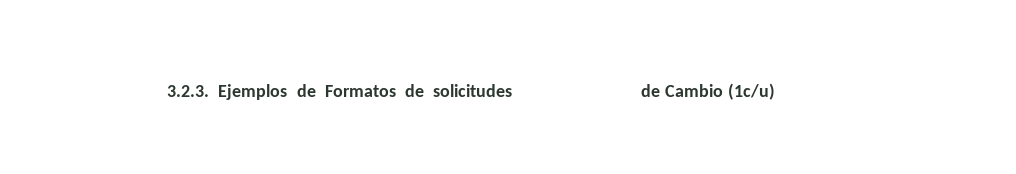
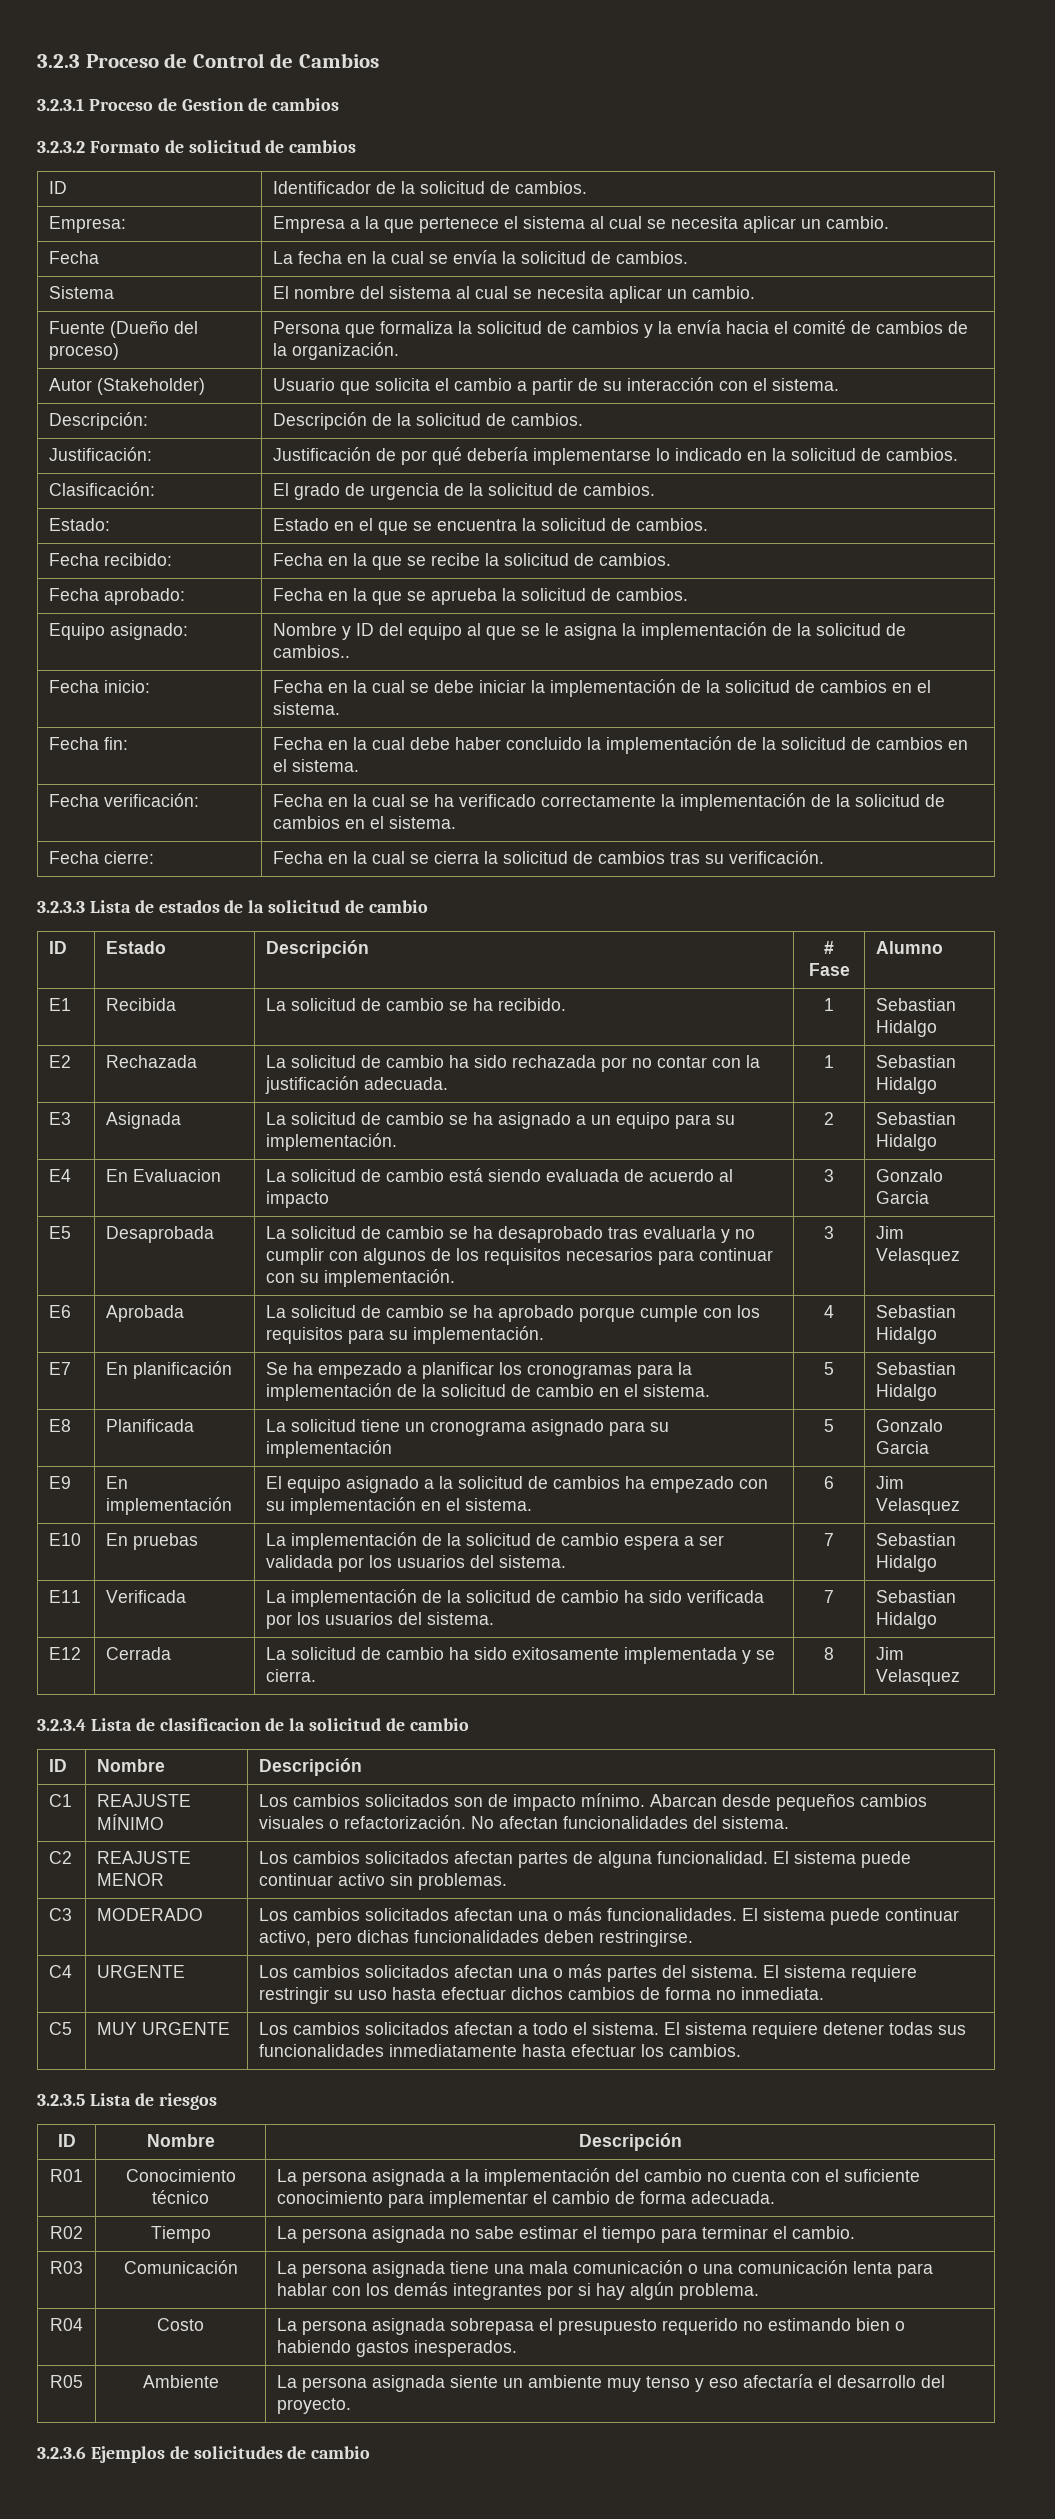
- 3.2.3. Ejemplos de Formatos de solicitudes de Cambio (1c/u)
+ 3.2.3 Proceso de Control de Cambios
+ 3.2.3.1 Proceso de Gestion de cambios
+ 3.2.3.2 Formato de solicitud de cambios
+ ID | Identificador de la solicitud de cambios.
+ Empresa: | Empresa a la que pertenece el sistema al cual se necesita aplicar un cambio.
+ Fecha | La fecha en la cual se envía la solicitud de cambios.
+ Sistema | El nombre del sistema al cual se necesita aplicar un cambio.
+ Fuente (Dueño del proceso) | Persona que formaliza la solicitud de cambios y la envía hacia el comité de cambios de la organización.
+ Autor (Stakeholder) | Usuario que solicita el cambio a partir de su interacción con el sistema.
+ Descripción: | Descripción de la solicitud de cambios.
+ Justificación: | Justificación de por qué debería implementarse lo indicado en la solicitud de cambios.
+ Clasificación: | El grado de urgencia de la solicitud de cambios.
+ Estado: | Estado en el que se encuentra la solicitud de cambios.
+ Fecha recibido: | Fecha en la que se recibe la solicitud de cambios.
+ Fecha aprobado: | Fecha en la que se aprueba la solicitud de cambios.
+ Equipo asignado: | Nombre y ID del equipo al que se le asigna la implementación de la solicitud de cambios..
+ Fecha inicio: | Fecha en la cual se debe iniciar la implementación de la solicitud de cambios en el sistema.
+ Fecha fin: | Fecha en la cual debe haber concluido la implementación de la solicitud de cambios en el sistema.
+ Fecha verificación: | Fecha en la cual se ha verificado correctamente la implementación de la solicitud de cambios en el sistema.
+ Fecha cierre: | Fecha en la cual se cierra la solicitud de cambios tras su verificación.
+ 3.2.3.3 Lista de estados de la solicitud de cambio
+ ID | Estado | Descripción | # Fase | Alumno
+ E1 | Recibida | La solicitud de cambio se ha recibido. | 1 | Sebastian Hidalgo
+ E2 | Rechazada | La solicitud de cambio ha sido rechazada por no contar con la justificación adecuada. | 1 | Sebastian Hidalgo
+ E3 | Asignada | La solicitud de cambio se ha asignado a un equipo para su implementación. | 2 | Sebastian Hidalgo
+ E4 | En Evaluacion | La solicitud de cambio está siendo evaluada de acuerdo al impacto | 3 | Gonzalo Garcia
+ E5 | Desaprobada | La solicitud de cambio se ha desaprobado tras evaluarla y no cumplir con algunos de los requisitos necesarios para continuar con su implementación. | 3 | Jim Velasquez
+ E6 | Aprobada | La solicitud de cambio se ha aprobado porque cumple con los requisitos para su implementación. | 4 | Sebastian Hidalgo
+ E7 | En planificación | Se ha empezado a planificar los cronogramas para la implementación de la solicitud de cambio en el sistema. | 5 | Sebastian Hidalgo
+ E8 | Planificada | La solicitud tiene un cronograma asignado para su implementación | 5 | Gonzalo Garcia
+ E9 | En implementación | El equipo asignado a la solicitud de cambios ha empezado con su implementación en el sistema. | 6 | Jim Velasquez
+ E10 | En pruebas | La implementación de la solicitud de cambio espera a ser validada por los usuarios del sistema. | 7 | Sebastian Hidalgo
+ E11 | Verificada | La implementación de la solicitud de cambio ha sido verificada por los usuarios del sistema. | 7 | Sebastian Hidalgo
+ E12 | Cerrada | La solicitud de cambio ha sido exitosamente implementada y se cierra. | 8 | Jim Velasquez
+ 3.2.3.4 Lista de clasificacion de la solicitud de cambio
+ ID | Nombre | Descripción
+ C1 | REAJUSTE MÍNIMO | Los cambios solicitados son de impacto mínimo. Abarcan desde pequeños cambios visuales o refactorización. No afectan funcionalidades del sistema.
+ C2 | REAJUSTE MENOR | Los cambios solicitados afectan partes de alguna funcionalidad. El sistema puede continuar activo sin problemas.
+ C3 | MODERADO | Los cambios solicitados afectan una o más funcionalidades. El sistema puede continuar activo, pero dichas funcionalidades deben restringirse.
+ C4 | URGENTE | Los cambios solicitados afectan una o más partes del sistema. El sistema requiere restringir su uso hasta efectuar dichos cambios de forma no inmediata.
+ C5 | MUY URGENTE | Los cambios solicitados afectan a todo el sistema. El sistema requiere detener todas sus funcionalidades inmediatamente hasta efectuar los cambios.
+ 3.2.3.5 Lista de riesgos
+ ID | Nombre | Descripción
+ R01 | Conocimiento técnico | La persona asignada a la implementación del cambio no cuenta con el suficiente conocimiento para implementar el cambio de forma adecuada.
+ R02 | Tiempo | La persona asignada no sabe estimar el tiempo para terminar el cambio.
+ R03 | Comunicación | La persona asignada tiene una mala comunicación o una comunicación lenta para hablar con los demás integrantes por si hay algún problema.
+ R04 | Costo | La persona asignada sobrepasa el presupuesto requerido no estimando bien o habiendo gastos inesperados.
+ R05 | Ambiente | La persona asignada siente un ambiente muy tenso y eso afectaría el desarrollo del proyecto.
+ 3.2.3.6 Ejemplos de solicitudes de cambio

